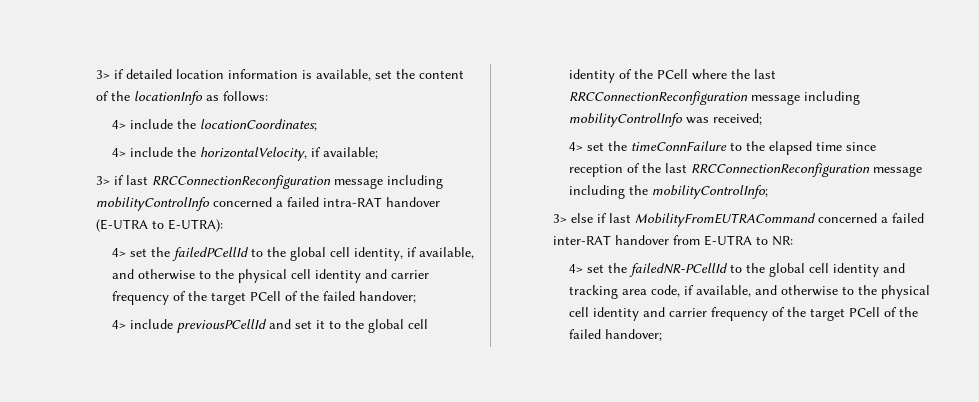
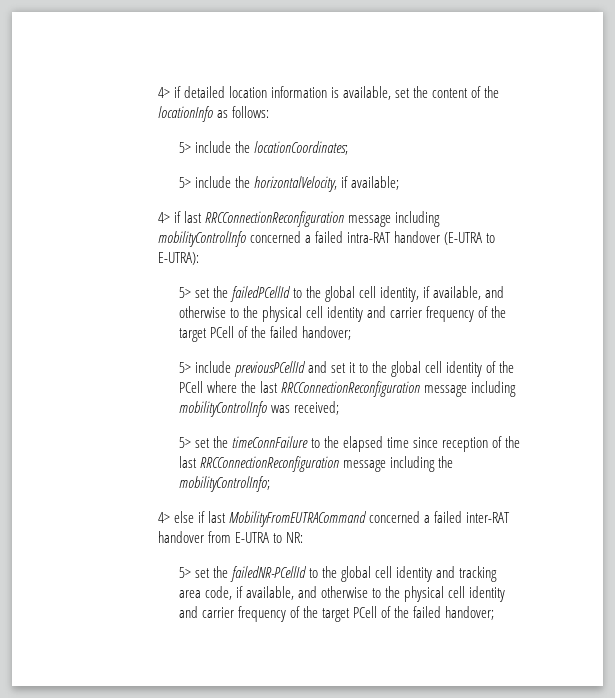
- 3> if detailed location information is available, set the content of the locationInfo as follows:
+ 4> if detailed location information is available, set the content of the locationInfo as follows:
- 4> include the locationCoordinates;
+ 5> include the locationCoordinates;
- 4> include the horizontalVelocity, if available;
+ 5> include the horizontalVelocity, if available;
- 3> if last RRCConnectionReconfiguration message including mobilityControlInfo concerned a failed intra-RAT handover (E-UTRA to E-UTRA):
+ 4> if last RRCConnectionReconfiguration message including mobilityControlInfo concerned a failed intra-RAT handover (E-UTRA to E-UTRA):
- 4> set the failedPCellId to the global cell identity, if available, and otherwise to the physical cell identity and carrier frequency of the target PCell of the failed handover;
+ 5> set the failedPCellId to the global cell identity, if available, and otherwise to the physical cell identity and carrier frequency of the target PCell of the failed handover;
- 4> include previousPCellId and set it to the global cell identity of the PCell where the last RRCConnectionReconfiguration message including mobilityControlInfo was received;
+ 5> include previousPCellId and set it to the global cell identity of the PCell where the last RRCConnectionReconfiguration message including mobilityControlInfo was received;
- 4> set the timeConnFailure to the elapsed time since reception of the last RRCConnectionReconfiguration message including the mobilityControlInfo;
+ 5> set the timeConnFailure to the elapsed time since reception of the last RRCConnectionReconfiguration message including the mobilityControlInfo;
- 3> else if last MobilityFromEUTRACommand concerned a failed inter-RAT handover from E-UTRA to NR:
+ 4> else if last MobilityFromEUTRACommand concerned a failed inter-RAT handover from E-UTRA to NR:
- 4> set the failedNR-PCellId to the global cell identity and tracking area code, if available, and otherwise to the physical cell identity and carrier frequency of the target PCell of the failed handover;
+ 5> set the failedNR-PCellId to the global cell identity and tracking area code, if available, and otherwise to the physical cell identity and carrier frequency of the target PCell of the failed handover;

